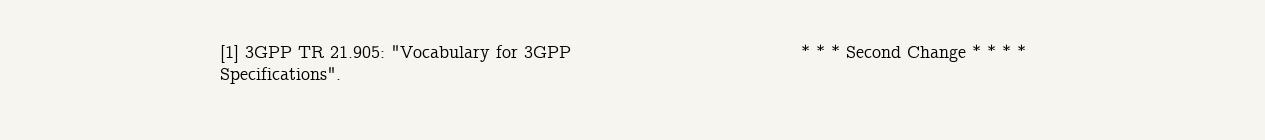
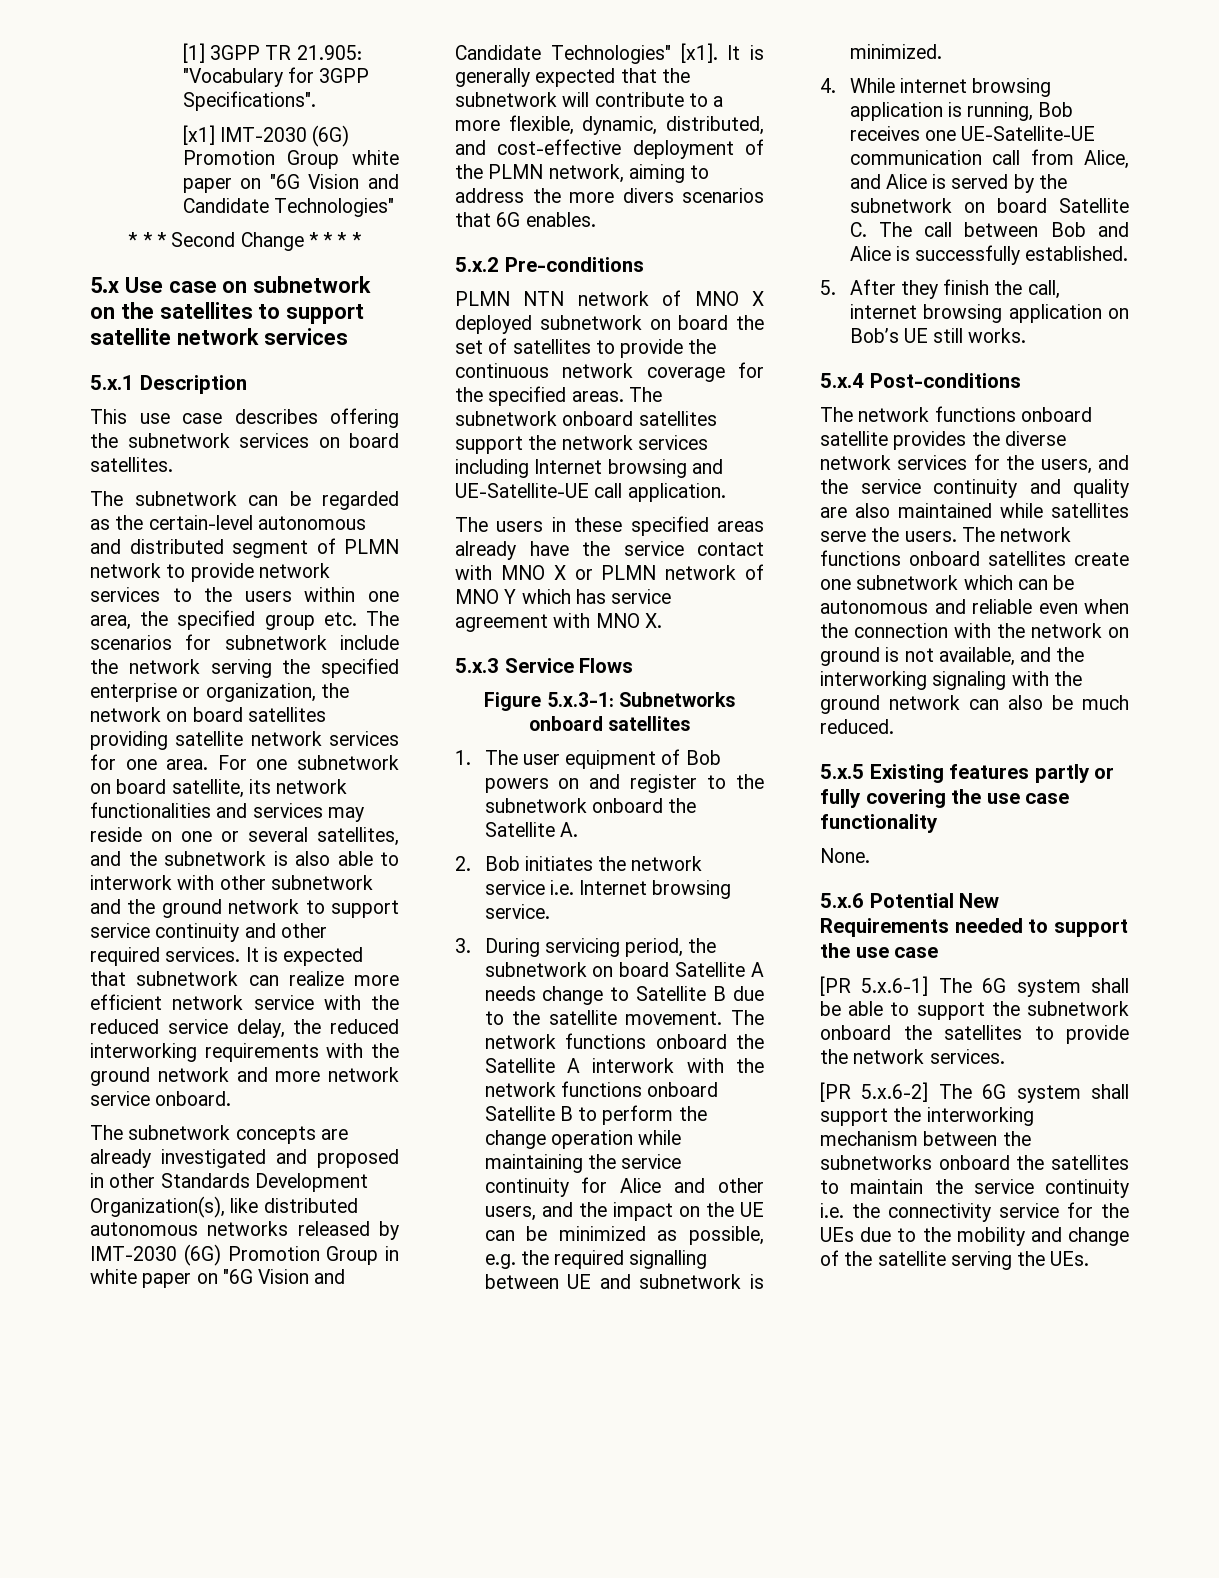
+ [x1] IMT-2030 (6G) Promotion Group white paper on "6G Vision and Candidate Technologies"
+ 5.x Use case on subnetwork on the satellites to support satellite network services
+ 5.x.1 Description
+ This use case describes offering the subnetwork services on board satellites.
+ The subnetwork can be regarded as the certain-level autonomous and distributed segment of PLMN network to provide network services to the users within one area, the specified group etc. The scenarios for subnetwork include the network serving the specified enterprise or organization, the network on board satellites providing satellite network services for one area. For one subnetwork on board satellite, its network functionalities and services may reside on one or several satellites, and the subnetwork is also able to interwork with other subnetwork and the ground network to support service continuity and other required services. It is expected that subnetwork can realize more efficient network service with the reduced service delay, the reduced interworking requirements with the ground network and more network service onboard.
+ The subnetwork concepts are already investigated and proposed in other Standards Development Organization(s), like distributed autonomous networks released by IMT-2030 (6G) Promotion Group in white paper on "6G Vision and Candidate Technologies" [x1]. It is generally expected that the subnetwork will contribute to a more flexible, dynamic, distributed, and cost-effective deployment of the PLMN network, aiming to address the more divers scenarios that 6G enables.
+ 5.x.2 Pre-conditions
+ PLMN NTN network of MNO X deployed subnetwork on board the set of satellites to provide the continuous network coverage for the specified areas. The subnetwork onboard satellites support the network services including Internet browsing and UE-Satellite-UE call application.
+ The users in these specified areas already have the service contact with MNO X or PLMN network of MNO Y which has service agreement with MNO X.
+ 5.x.3 Service Flows
+ Figure 5.x.3-1: Subnetworks onboard satellites
+ 1. The user equipment of Bob powers on and register to the subnetwork onboard the Satellite A.
+ 2. Bob initiates the network service i.e. Internet browsing service.
+ 3. During servicing period, the subnetwork on board Satellite A needs change to Satellite B due to the satellite movement. The network functions onboard the Satellite A interwork with the network functions onboard Satellite B to perform the change operation while maintaining the service continuity for Alice and other users, and the impact on the UE can be minimized as possible, e.g. the required signalling between UE and subnetwork is minimized.
+ 4. While internet browsing application is running, Bob receives one UE-Satellite-UE communication call from Alice, and Alice is served by the subnetwork on board Satellite C. The call between Bob and Alice is successfully established.
+ 5. After they finish the call, internet browsing application on Bob’s UE still works.
+ 5.x.4 Post-conditions
+ The network functions onboard satellite provides the diverse network services for the users, and the service continuity and quality are also maintained while satellites serve the users. The network functions onboard satellites create one subnetwork which can be autonomous and reliable even when the connection with the network on ground is not available, and the interworking signaling with the ground network can also be much reduced.
+ 5.x.5 Existing features partly or fully covering the use case functionality
+ None.
+ 5.x.6 Potential New Requirements needed to support the use case
+ [PR 5.x.6-1] The 6G system shall be able to support the subnetwork onboard the satellites to provide the network services.
+ [PR 5.x.6-2] The 6G system shall support the interworking mechanism between the subnetworks onboard the satellites to maintain the service continuity i.e. the connectivity service for the UEs due to the mobility and change of the satellite serving the UEs.

